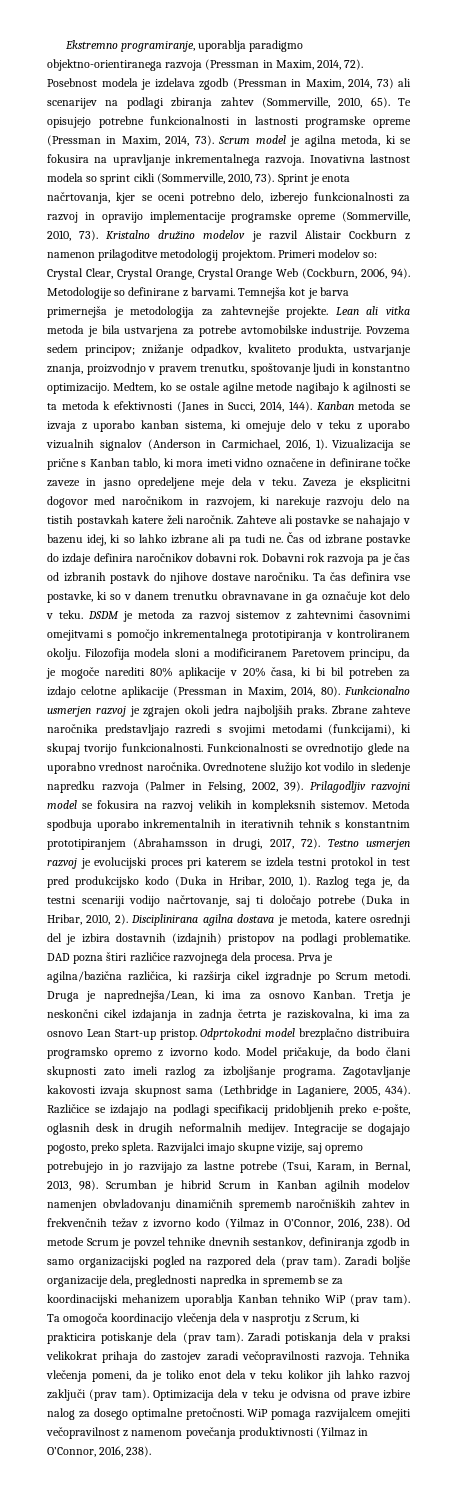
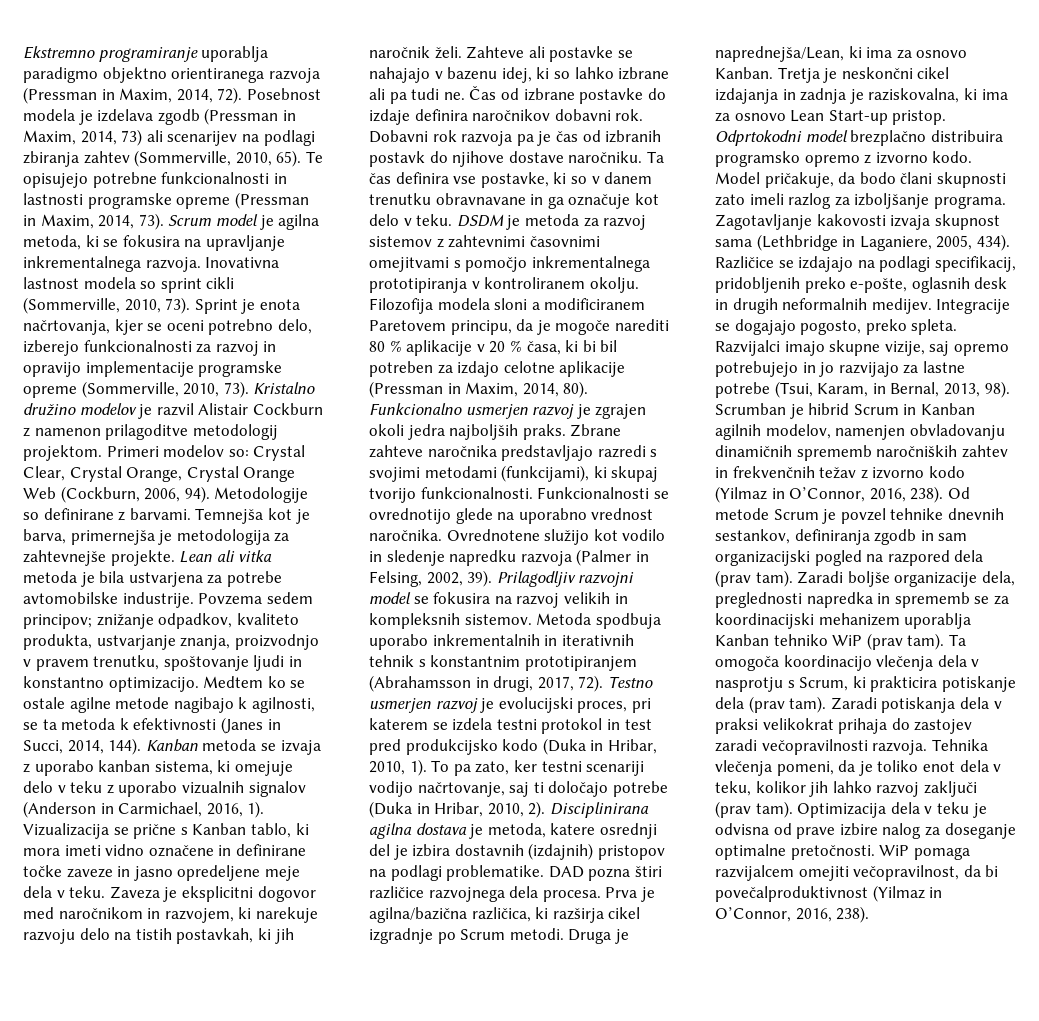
- Ekstremno programiranje, uporablja paradigmo objektno-orientiranega razvoja (Pressman in Maxim, 2014, 72).
+ Ekstremno programiranje uporablja paradigmo objektno orientiranega razvoja (Pressman in Maxim, 2014, 72).
- Temnejša kot je barva primernejša je metodologija za zahtevnejše projekte.
+ Temnejša kot je barva, primernejša je metodologija za zahtevnejše projekte.
- Medtem, ko se ostale agilne metode nagibajo k agilnosti se ta metoda k efektivnosti (Janes in Succi, 2014, 144).
+ Medtem ko se ostale agilne metode nagibajo k agilnosti, se ta metoda k efektivnosti (Janes in Succi, 2014, 144).
- Zaveza je eksplicitni dogovor med naročnikom in razvojem, ki narekuje razvoju delo na tistih postavkah katere želi naročnik.
+ Zaveza je eksplicitni dogovor med naročnikom in razvojem, ki narekuje razvoju delo na tistih postavkah, ki jih naročnik želi.
- Filozofija modela sloni a modificiranem Paretovem principu, da je mogoče narediti 80% aplikacije v 20% časa, ki bi bil potreben za izdajo celotne aplikacije (Pressman in Maxim, 2014, 80).
+ Filozofija modela sloni a modificiranem Paretovem principu, da je mogoče narediti 80 % aplikacije v 20 % časa, ki bi bil potreben za izdajo celotne aplikacije (Pressman in Maxim, 2014, 80).
- Testno usmerjen razvoj je evolucijski proces pri katerem se izdela testni protokol in test pred produkcijsko kodo (Duka in Hribar, 2010, 1).
+ Testno usmerjen razvoj je evolucijski proces, pri katerem se izdela testni protokol in test pred produkcijsko kodo (Duka in Hribar, 2010, 1).
- Razlog tega je, da testni scenariji vodijo načrtovanje, saj ti določajo potrebe (Duka in Hribar, 2010, 2).
+ To pa zato, ker testni scenariji vodijo načrtovanje, saj ti določajo potrebe (Duka in Hribar, 2010, 2).
- Tretja je neskončni cikel izdajanja in zadnja četrta je raziskovalna, ki ima za osnovo Lean Start-up pristop.
+ Tretja je neskončni cikel izdajanja in zadnja je raziskovalna, ki ima za osnovo Lean Start-up pristop.
- Različice se izdajajo na podlagi specifikacij pridobljenih preko e-pošte, oglasnih desk in drugih neformalnih medijev.
+ Različice se izdajajo na podlagi specifikacij, pridobljenih preko e-pošte, oglasnih desk in drugih neformalnih medijev.
- Scrumban je hibrid Scrum in Kanban agilnih modelov namenjen obvladovanju dinamičnih sprememb naročniških zahtev in frekvenčnih težav z izvorno kodo (Yilmaz in O’Connor, 2016, 238).
+ Scrumban je hibrid Scrum in Kanban agilnih modelov, namenjen obvladovanju dinamičnih sprememb naročniških zahtev in frekvenčnih težav z izvorno kodo (Yilmaz in O’Connor, 2016, 238).
- Od metode Scrum je povzel tehnike dnevnih sestankov, definiranja zgodb in samo organizacijski pogled na razpored dela (prav tam).
+ Od metode Scrum je povzel tehnike dnevnih sestankov, definiranja zgodb in sam organizacijski pogled na razpored dela (prav tam).
- Ta omogoča koordinacijo vlečenja dela v nasprotju z Scrum, ki prakticira potiskanje dela (prav tam).
+ Ta omogoča koordinacijo vlečenja dela v nasprotju s Scrum, ki prakticira potiskanje dela (prav tam).
- Tehnika vlečenja pomeni, da je toliko enot dela v teku kolikor jih lahko razvoj zaključi (prav tam).
+ Tehnika vlečenja pomeni, da je toliko enot dela v teku, kolikor jih lahko razvoj zaključi (prav tam).
- Optimizacija dela v teku je odvisna od prave izbire nalog za dosego optimalne pretočnosti.
+ Optimizacija dela v teku je odvisna od prave izbire nalog za doseganje optimalne pretočnosti.
- WiP pomaga razvijalcem omejiti večopravilnost z namenom povečanja produktivnosti (Yilmaz in O’Connor, 2016, 238).
+ WiP pomaga razvijalcem omejiti večopravilnost, da bi povečalproduktivnost (Yilmaz in O’Connor, 2016, 238).

